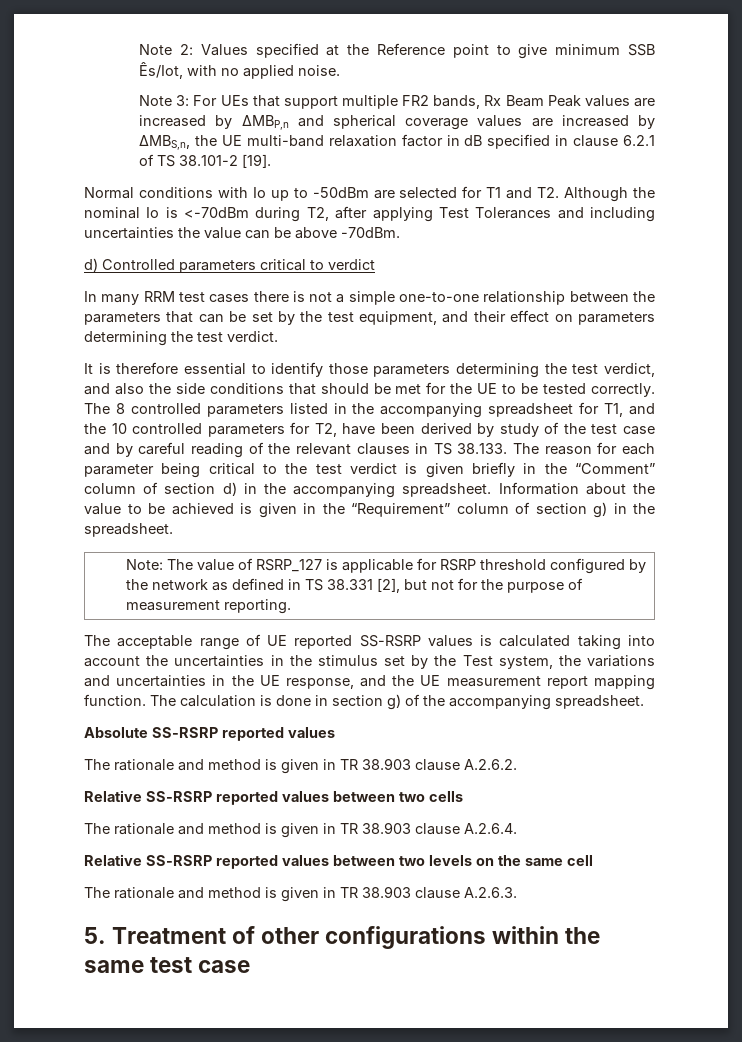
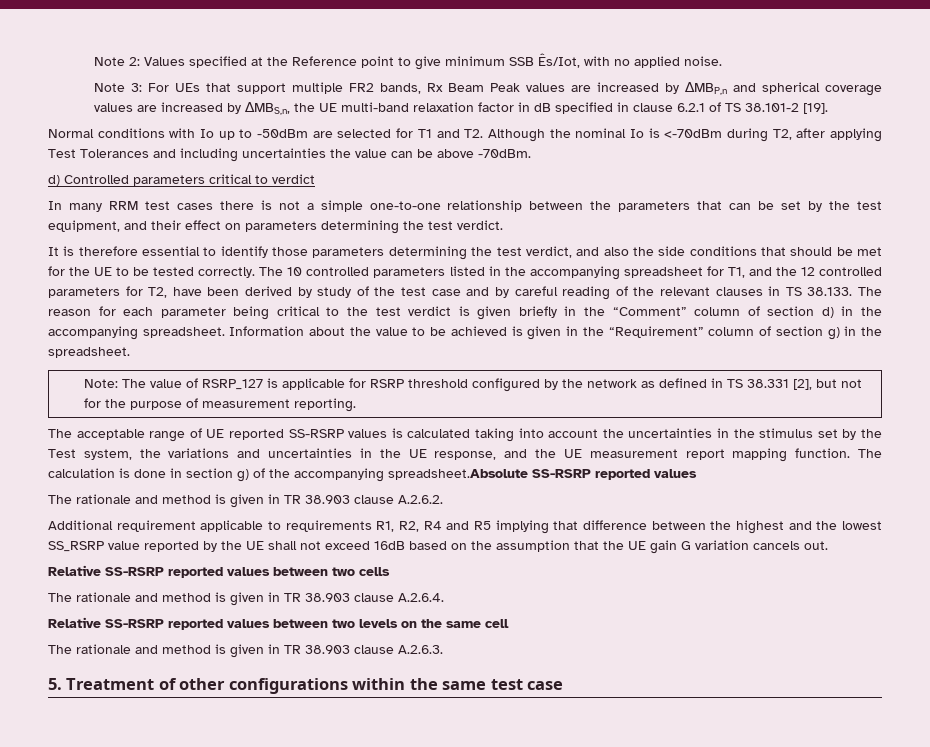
- The 8 controlled parameters listed in the accompanying spreadsheet for T1, and the 10 controlled parameters for T2, have been derived by study of the test case and by careful reading of the relevant clauses in TS 38.133. The reason for each parameter being critical to the test verdict is given briefly in the “Comment” column of section d) in the accompanying spreadsheet.
+ The 10 controlled parameters listed in the accompanying spreadsheet for T1, and the 12 controlled parameters for T2, have been derived by study of the test case and by careful reading of the relevant clauses in TS 38.133. The reason for each parameter being critical to the test verdict is given briefly in the “Comment” column of section d) in the accompanying spreadsheet.
- The calculation is done in section g) of the accompanying spreadsheet.
- Absolute SS-RSRP reported values
+ The calculation is done in section g) of the accompanying spreadsheet.Absolute SS-RSRP reported values
+ Additional requirement applicable to requirements R1, R2, R4 and R5 implying that difference between the highest and the lowest SS_RSRP value reported by the UE shall not exceed 16dB based on the assumption that the UE gain G variation cancels out.

